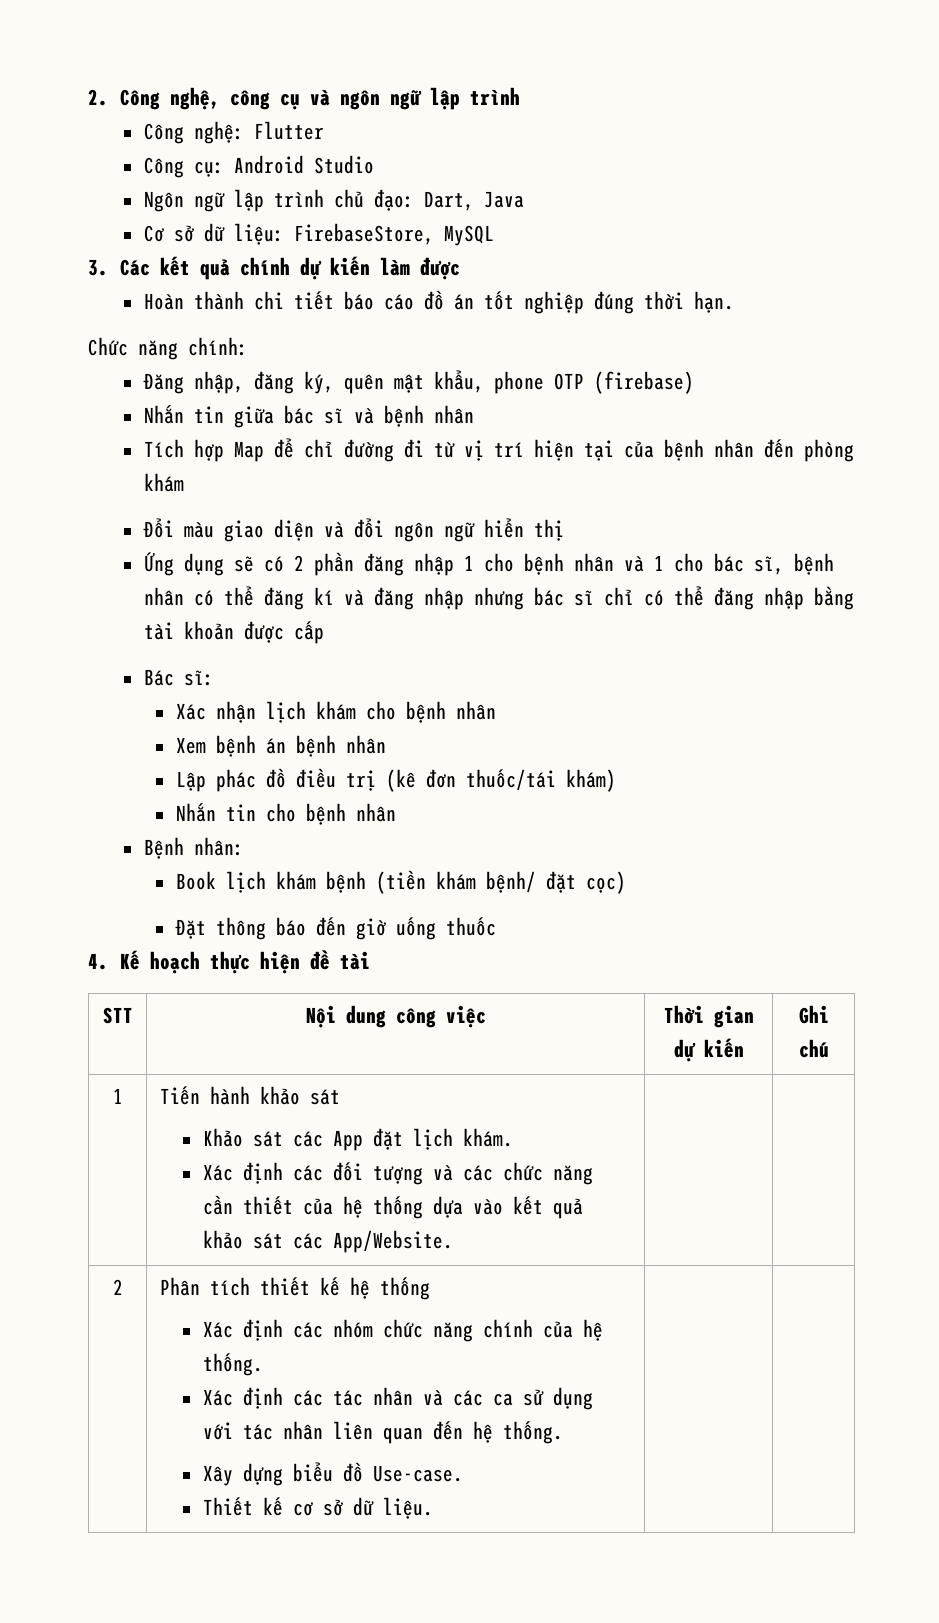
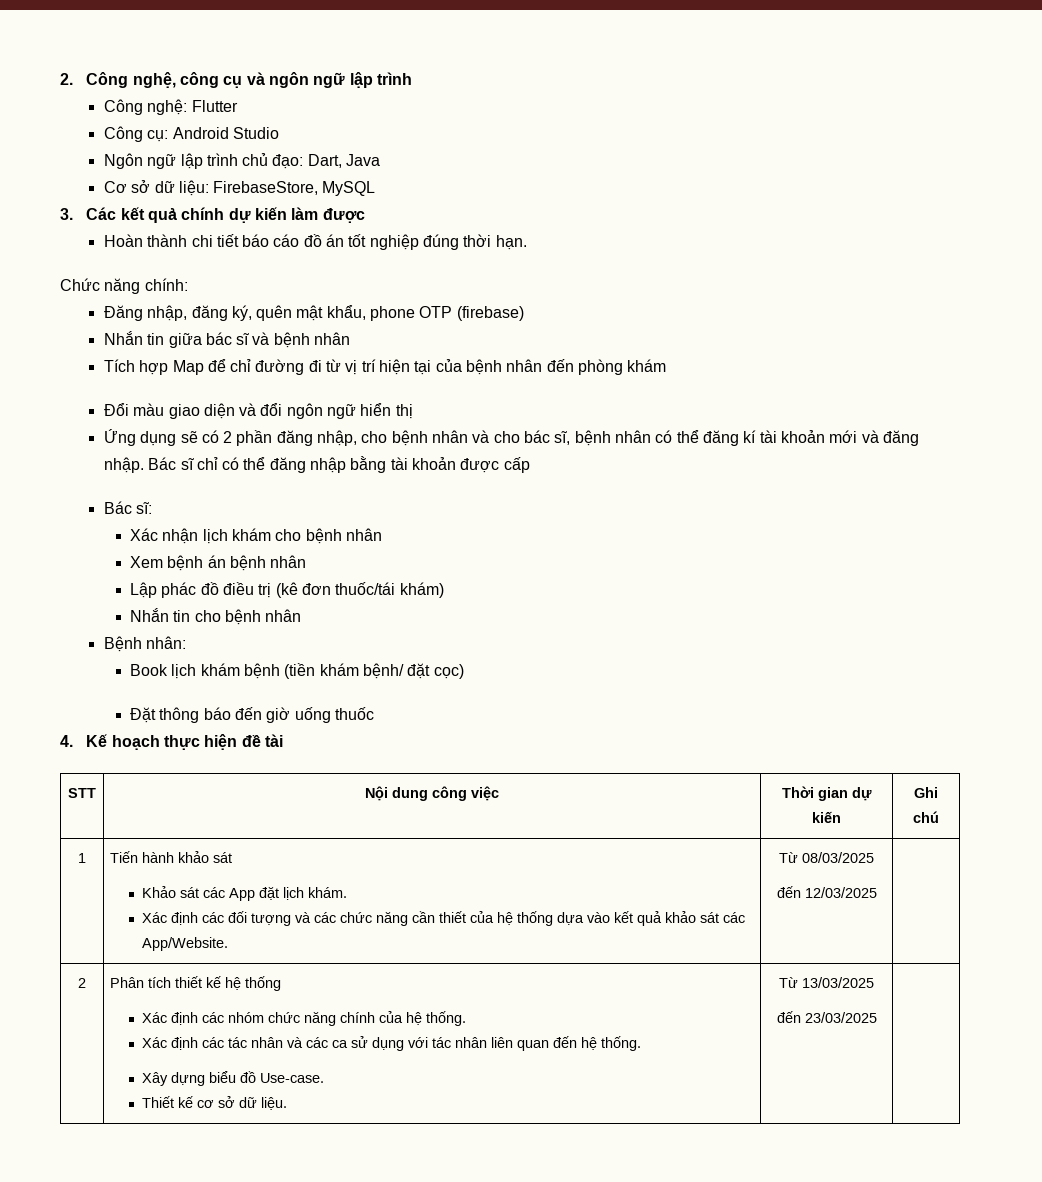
- Ứng dụng sẽ có 2 phần đăng nhập 1 cho bệnh nhân và 1 cho bác sĩ, bệnh nhân có thể đăng kí và đăng nhập nhưng bác sĩ chỉ có thể đăng nhập bằng tài khoản được cấp
+ Ứng dụng sẽ có 2 phần đăng nhập, cho bệnh nhân và cho bác sĩ, bệnh nhân có thể đăng kí tài khoản mới và đăng nhập. Bác sĩ chỉ có thể đăng nhập bằng tài khoản được cấp
  1 | Tiến hành khảo sát
  Khảo sát các App đặt lịch khám.
- Xác định các đối tượng và các chức năng cần thiết của hệ thống dựa vào kết quả khảo sát các App/Website. | |
+ Xác định các đối tượng và các chức năng cần thiết của hệ thống dựa vào kết quả khảo sát các App/Website. | Từ 08/03/2025
+ đến 12/03/2025 |
+ Từ 13/03/2025
+ đến 23/03/2025

